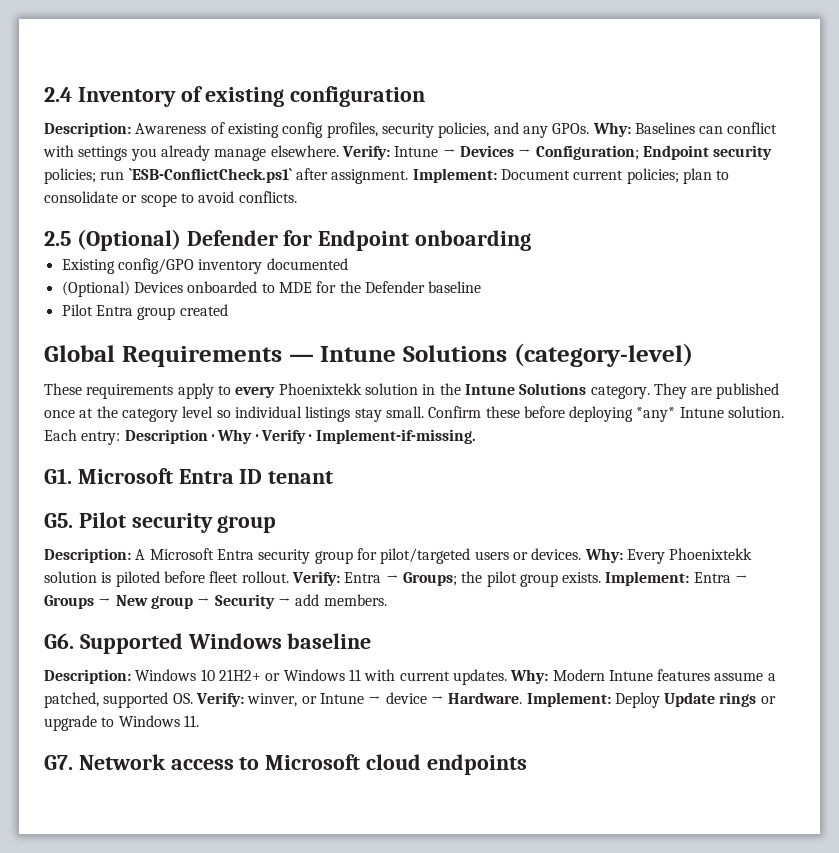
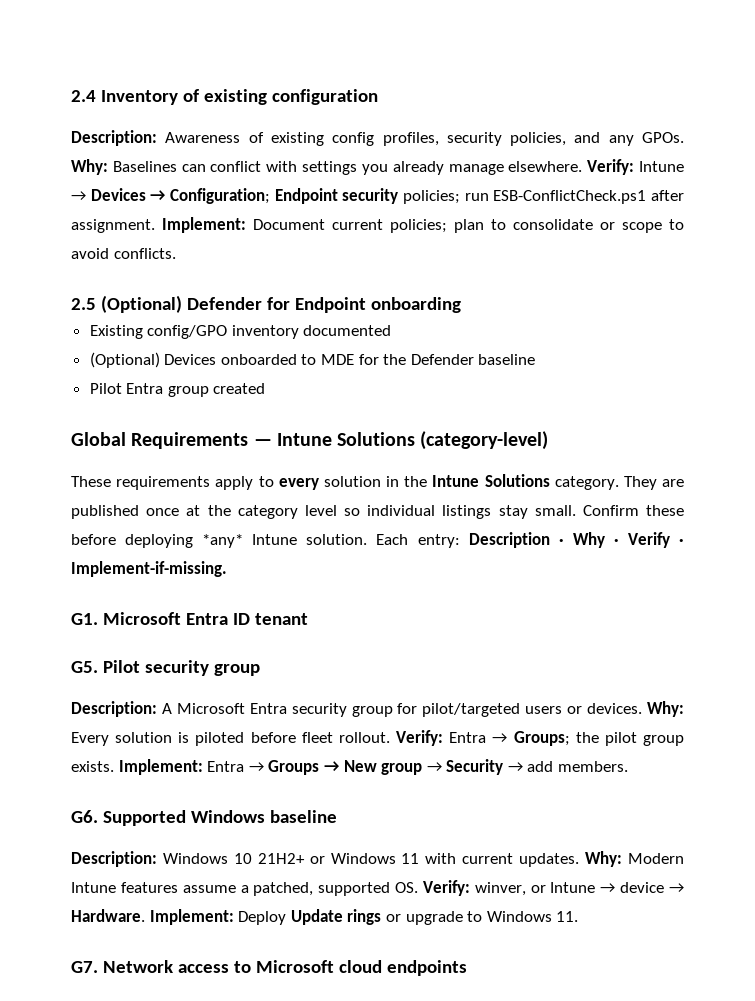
- Verify: Intune → Devices → Configuration; Endpoint security policies; run `ESB-ConflictCheck.ps1` after assignment.
+ Verify: Intune → Devices → Configuration; Endpoint security policies; run ESB-ConflictCheck.ps1 after assignment.
- These requirements apply to every Phoenixtekk solution in the Intune Solutions category.
+ These requirements apply to every solution in the Intune Solutions category.
- Why: Every Phoenixtekk solution is piloted before fleet rollout.
+ Why: Every solution is piloted before fleet rollout.

